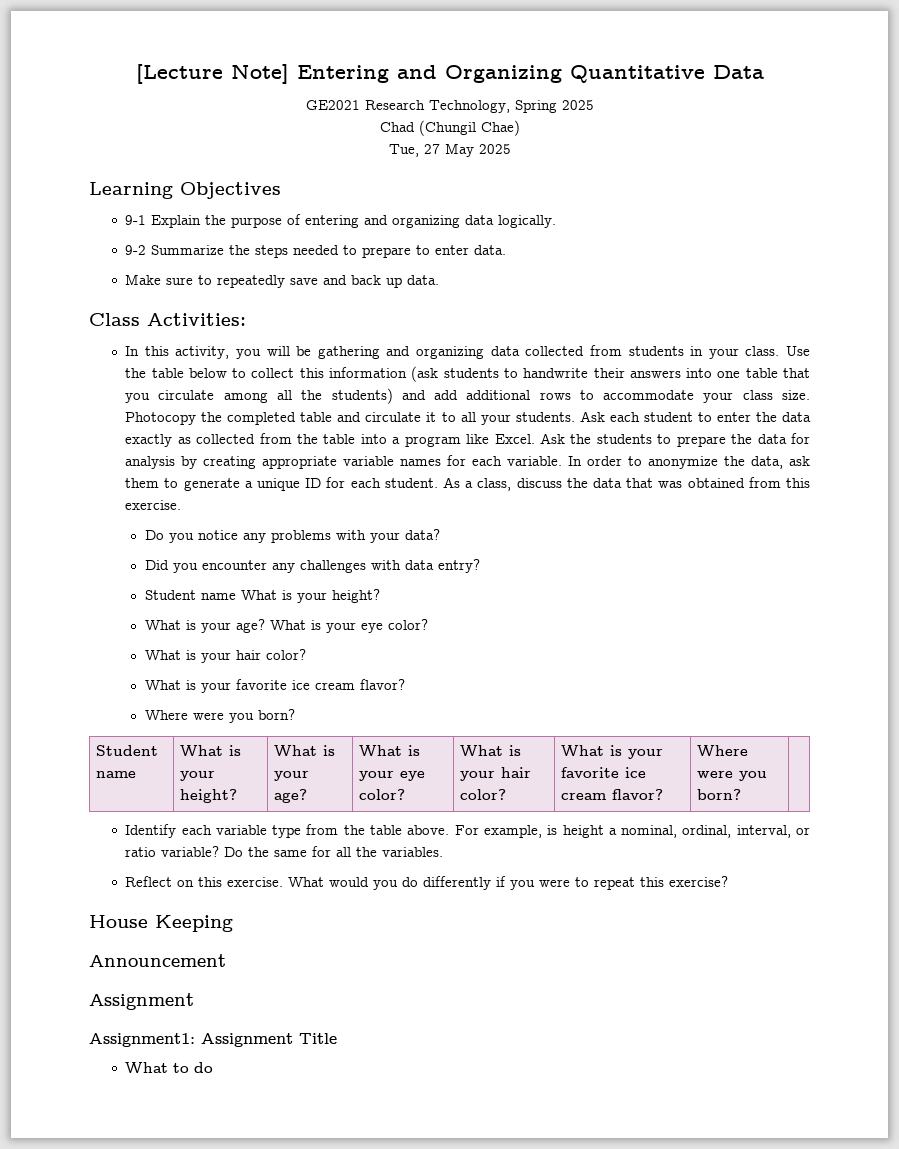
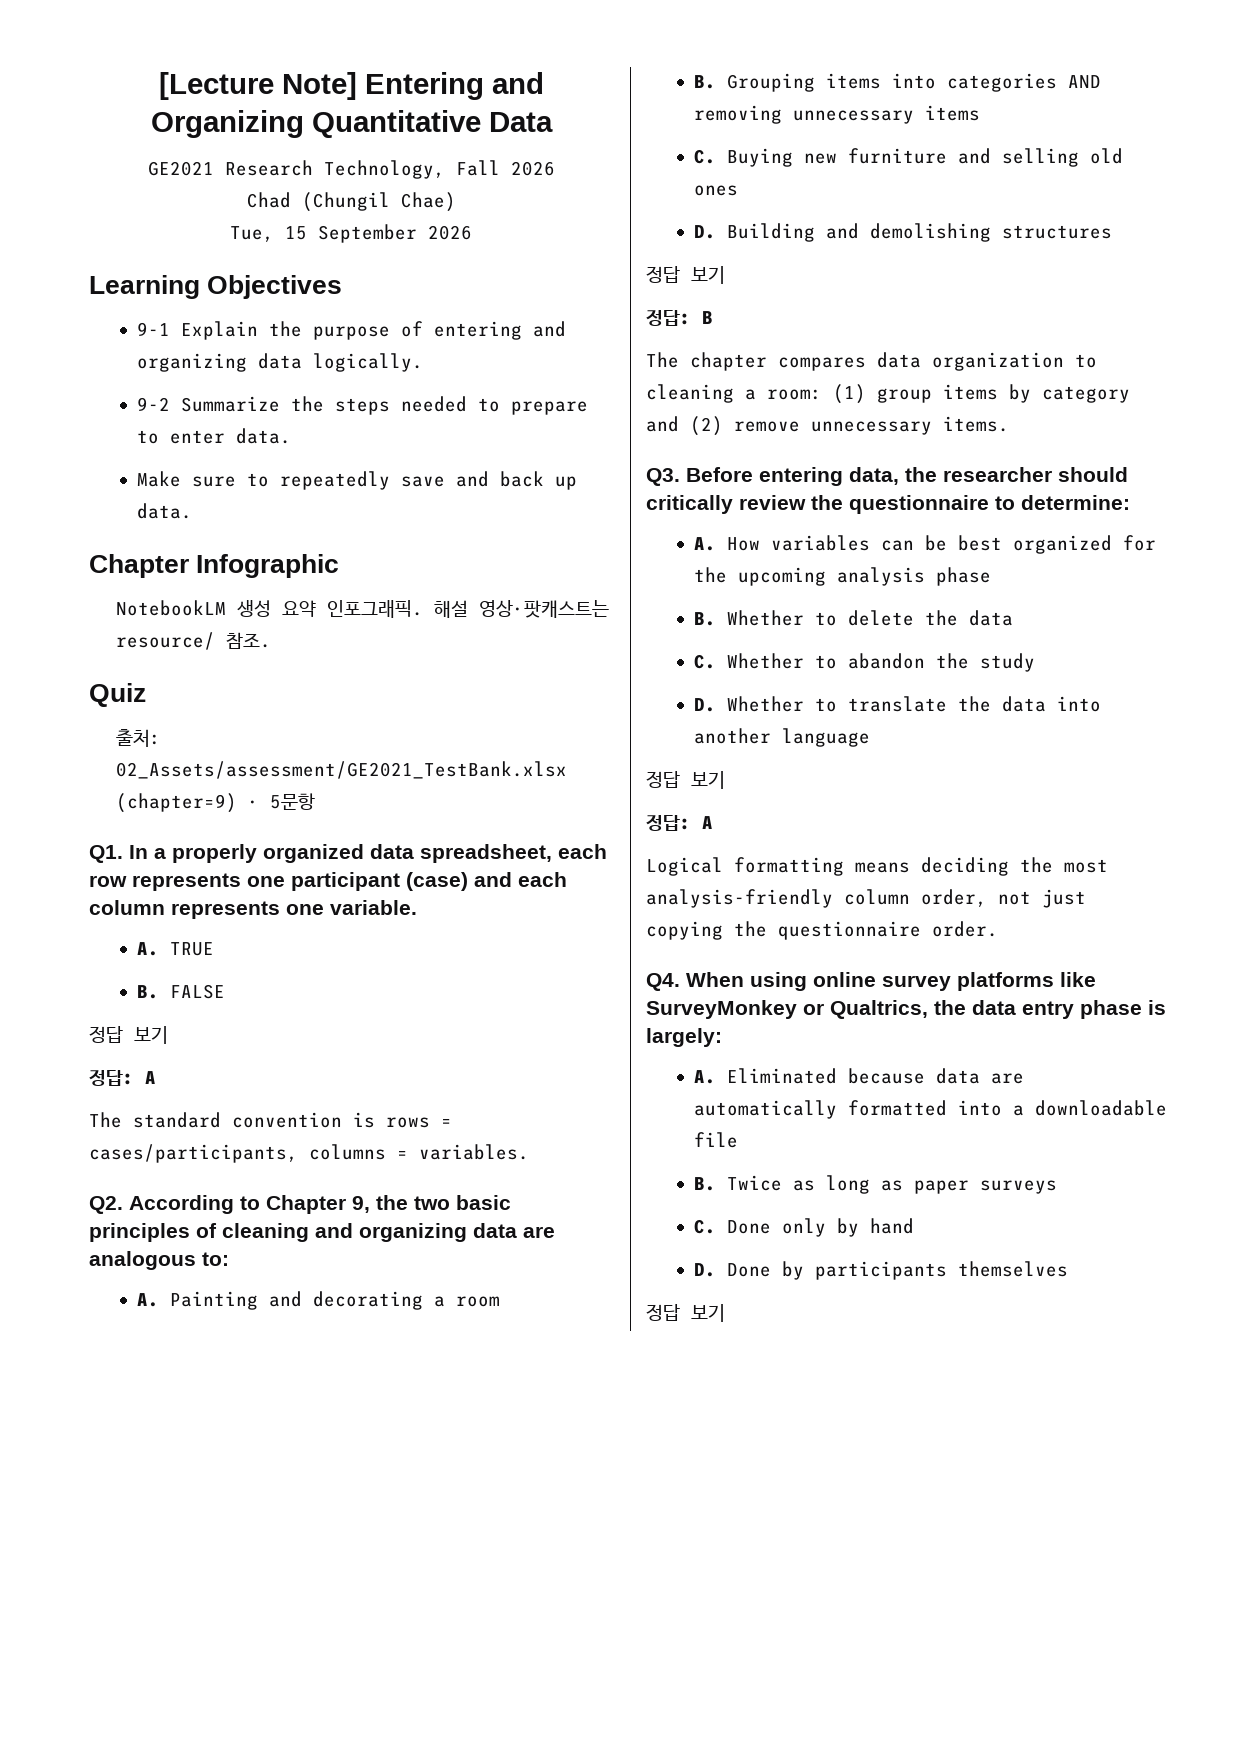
- GE2021 Research Technology, Spring 2025
+ GE2021 Research Technology, Fall 2026
- Tue, 27 May 2025
+ Tue, 15 September 2026
- Class Activities:
- In this activity, you will be gathering and organizing data collected from students in your class. Use the table below to collect this information (ask students to handwrite their answers into one table that you circulate among all the students) and add additional rows to accommodate your class size. Photocopy the completed table and circulate it to all your students. Ask each student to enter the data exactly as collected from the table into a program like Excel. Ask the students to prepare the data for analysis by creating appropriate variable names for each variable. In order to anonymize the data, ask them to generate a unique ID for each student. As a class, discuss the data that was obtained from this exercise.
- Do you notice any problems with your data?
- Did you encounter any challenges with data entry?
- Student name What is your height?
- What is your age? What is your eye color?
- What is your hair color?
- What is your favorite ice cream flavor?
- Where were you born?
- Student name | What is your height? | What is your age? | What is your eye color? | What is your hair color? | What is your favorite ice cream flavor? | Where were you born? |
- Identify each variable type from the table above. For example, is height a nominal, ordinal, interval, or ratio variable? Do the same for all the variables.
- Reflect on this exercise. What would you do differently if you were to repeat this exercise?
- House Keeping
- Announcement
- Assignment
- Assignment1: Assignment Title
- What to do
+ Chapter Infographic
+ NotebookLM 생성 요약 인포그래픽. 해설 영상·팟캐스트는 resource/ 참조.
+ Quiz
+ 출처: 02_Assets/assessment/GE2021_TestBank.xlsx (chapter=9) · 5문항
+ Q1. In a properly organized data spreadsheet, each row represents one participant (case) and each column represents one variable.
+ A. TRUE
+ B. FALSE
+ 정답 보기
+ 정답: A
+ The standard convention is rows = cases/participants, columns = variables.
+ Q2. According to Chapter 9, the two basic principles of cleaning and organizing data are analogous to:
+ A. Painting and decorating a room
+ B. Grouping items into categories AND removing unnecessary items
+ C. Buying new furniture and selling old ones
+ D. Building and demolishing structures
+ 정답 보기
+ 정답: B
+ The chapter compares data organization to cleaning a room: (1) group items by category and (2) remove unnecessary items.
+ Q3. Before entering data, the researcher should critically review the questionnaire to determine:
+ A. How variables can be best organized for the upcoming analysis phase
+ B. Whether to delete the data
+ C. Whether to abandon the study
+ D. Whether to translate the data into another language
+ 정답 보기
+ 정답: A
+ Logical formatting means deciding the most analysis-friendly column order, not just copying the questionnaire order.
+ Q4. When using online survey platforms like SurveyMonkey or Qualtrics, the data entry phase is largely:
+ A. Eliminated because data are automatically formatted into a downloadable file
+ B. Twice as long as paper surveys
+ C. Done only by hand
+ D. Done by participants themselves
+ 정답 보기

